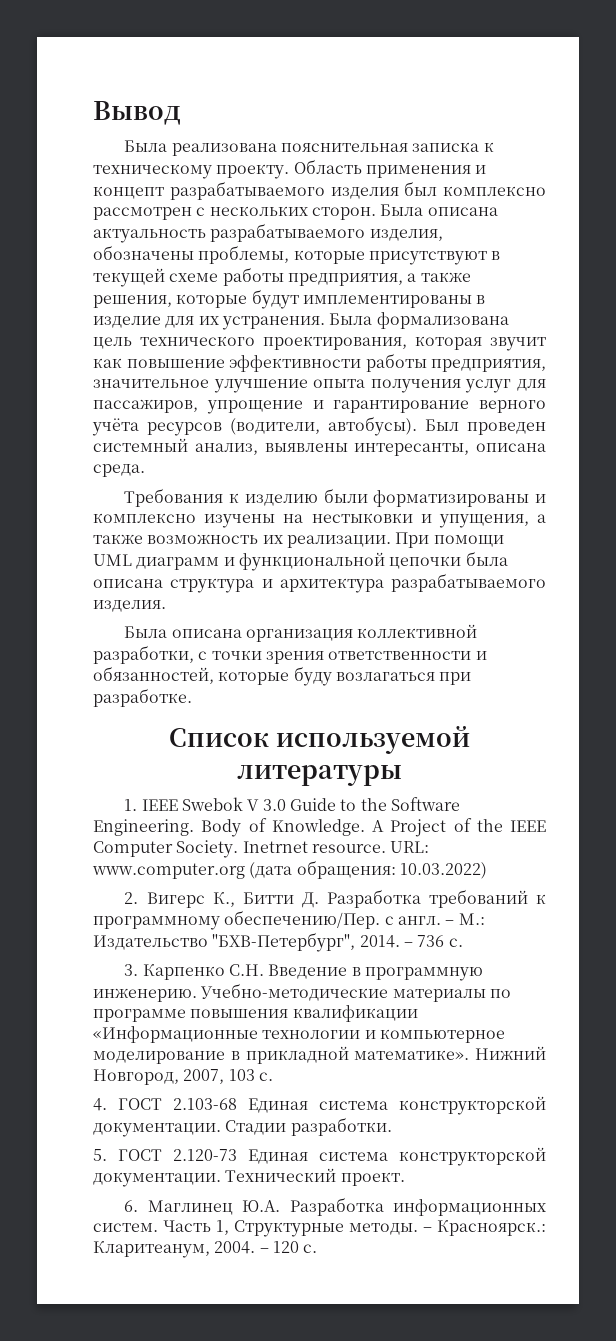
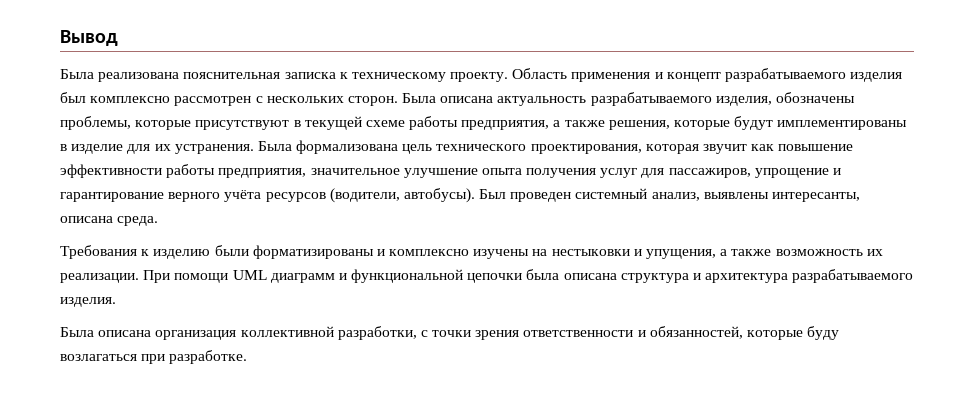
- Список используемой литературы
- 1. IEEE Swebok V 3.0 Guide to the Software Engineering. Body of Knowledge. A Project of the IEEE Computer Society. Inetrnet resource. URL: www.computer.org (дата обращения: 10.03.2022)
- 2. Вигерс К., Битти Д. Разработка требований к программному обеспечению/Пер. с англ. – М.: Издательство "БХВ-Петербург", 2014. – 736 с.
- 3. Карпенко С.Н. Введение в программную инженерию. Учебно-методические материалы по программе повышения квалификации «Информационные технологии и компьютерное моделирование в прикладной математике». Нижний Новгород, 2007, 103 с.
- 4. ГОСТ 2.103-68 Единая система конструкторской документации. Стадии разработки.
- 5. ГОСТ 2.120-73 Единая система конструкторской документации. Технический проект.
- 6. Маглинец Ю.А. Разработка информационных систем. Часть 1, Структурные методы. – Красноярск.: Кларитеанум, 2004. – 120 с.

